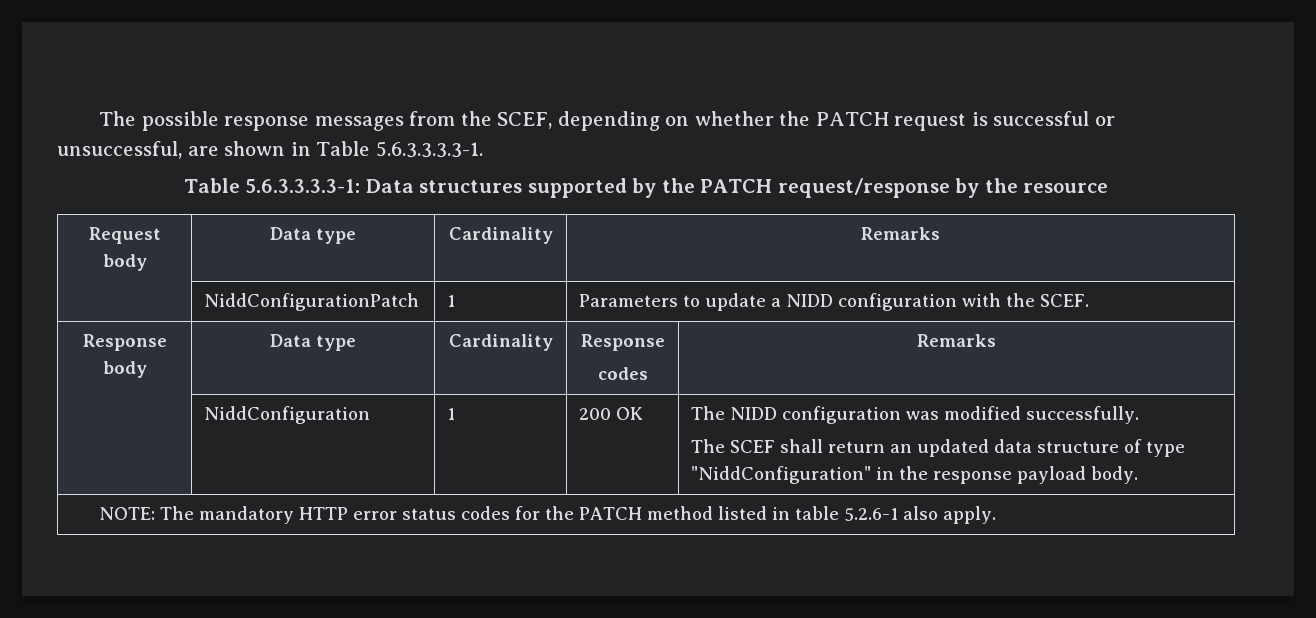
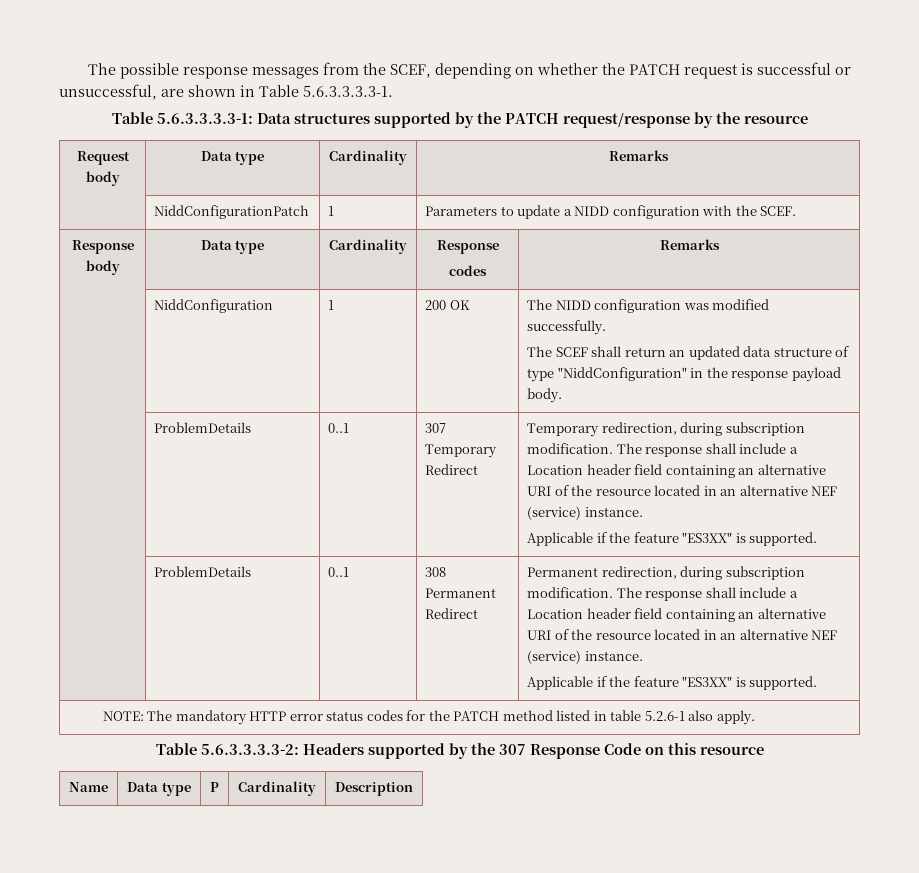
+ | ProblemDetails | 0..1 | 307 Temporary Redirect | Temporary redirection, during subscription modification. The response shall include a Location header field containing an alternative URI of the resource located in an alternative NEF (service) instance.
+ Applicable if the feature "ES3XX" is supported.
+ | ProblemDetails | 0..1 | 308 Permanent Redirect | Permanent redirection, during subscription modification. The response shall include a Location header field containing an alternative URI of the resource located in an alternative NEF (service) instance.
+ Applicable if the feature "ES3XX" is supported.
+ Table 5.6.3.3.3.3-2: Headers supported by the 307 Response Code on this resource
+ Name | Data type | P | Cardinality | Description

